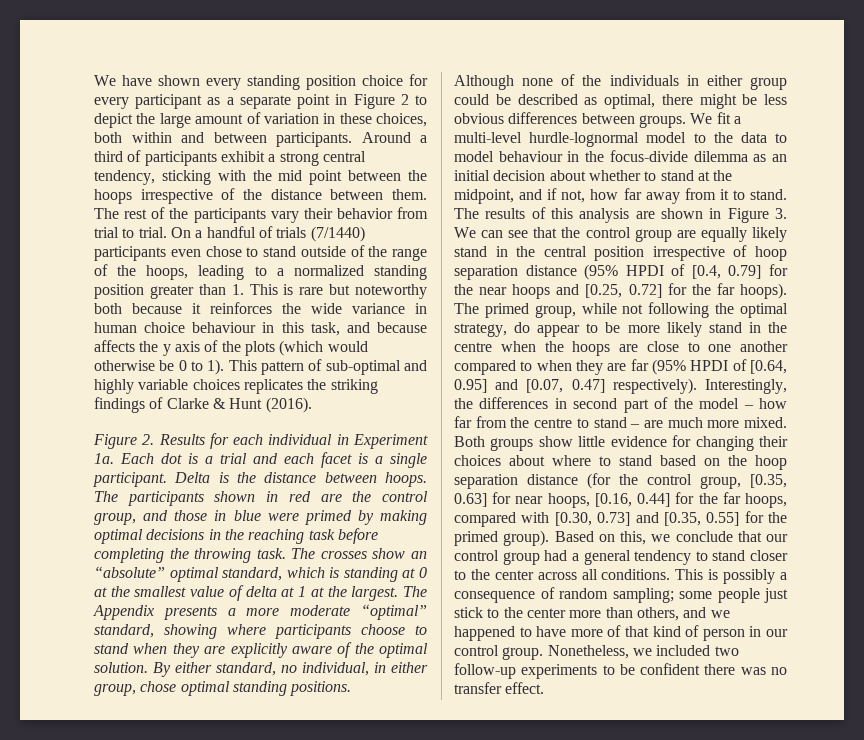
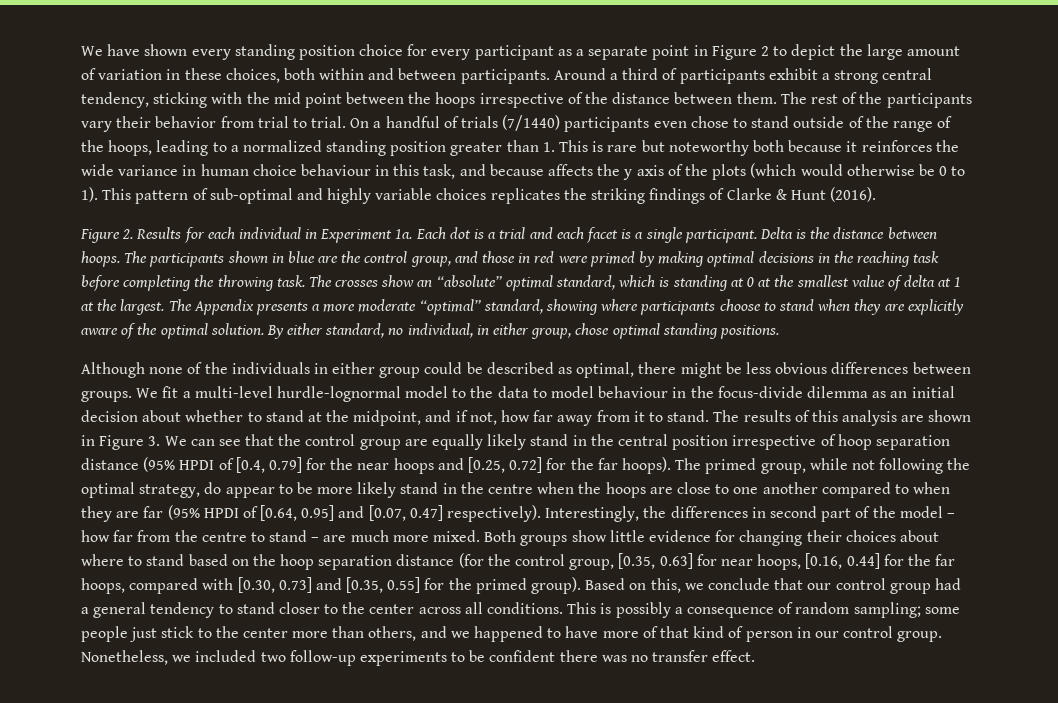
- The participants shown in red are the control group, and those in blue were primed by making optimal decisions in the reaching task before completing the throwing task.
+ The participants shown in blue are the control group, and those in red were primed by making optimal decisions in the reaching task before completing the throwing task.

